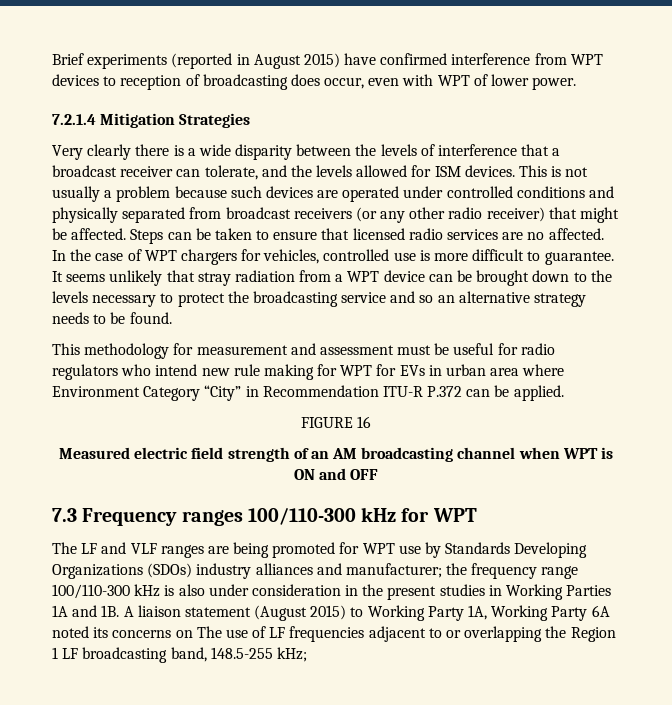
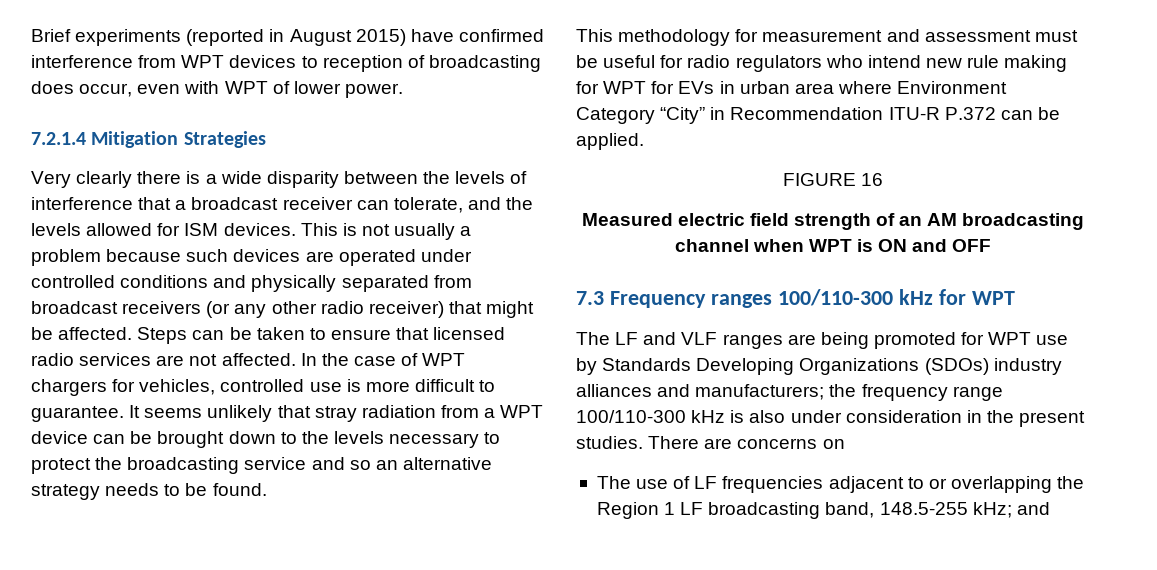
- Steps can be taken to ensure that licensed radio services are no affected.
+ Steps can be taken to ensure that licensed radio services are not affected.
- The LF and VLF ranges are being promoted for WPT use by Standards Developing Organizations (SDOs) industry alliances and manufacturer; the frequency range 100/110-300 kHz is also under consideration in the present studies in Working Parties 1A and 1B. A liaison statement (August 2015) to Working Party 1A, Working Party 6A noted its concerns on The use of LF frequencies adjacent to or overlapping the Region 1 LF broadcasting band, 148.5-255 kHz;
+ The LF and VLF ranges are being promoted for WPT use by Standards Developing Organizations (SDOs) industry alliances and manufacturers; the frequency range 100/110-300 kHz is also under consideration in the present studies. There are concerns on
+ The use of LF frequencies adjacent to or overlapping the Region 1 LF broadcasting band, 148.5-255 kHz; and

